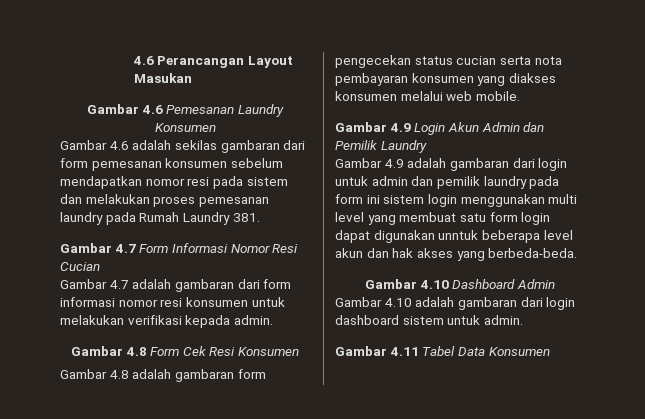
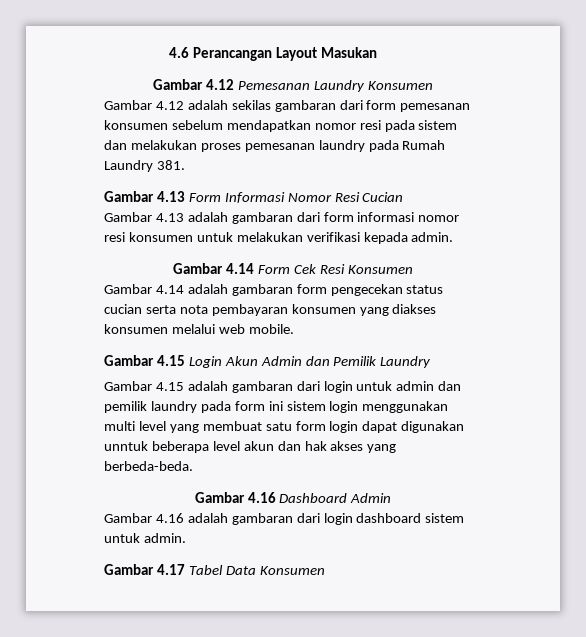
- Gambar 4.6 Pemesanan Laundry Konsumen
+ Gambar 4.12 Pemesanan Laundry Konsumen
- Gambar 4.6 adalah sekilas gambaran dari form pemesanan konsumen sebelum mendapatkan nomor resi pada sistem dan melakukan proses pemesanan laundry pada Rumah Laundry 381.
+ Gambar 4.12 adalah sekilas gambaran dari form pemesanan konsumen sebelum mendapatkan nomor resi pada sistem dan melakukan proses pemesanan laundry pada Rumah Laundry 381.
- Gambar 4.7 Form Informasi Nomor Resi Cucian
+ Gambar 4.13 Form Informasi Nomor Resi Cucian
- Gambar 4.7 adalah gambaran dari form informasi nomor resi konsumen untuk melakukan verifikasi kepada admin.
+ Gambar 4.13 adalah gambaran dari form informasi nomor resi konsumen untuk melakukan verifikasi kepada admin.
- Gambar 4.8 Form Cek Resi Konsumen
+ Gambar 4.14 Form Cek Resi Konsumen
- Gambar 4.8 adalah gambaran form pengecekan status cucian serta nota pembayaran konsumen yang diakses konsumen melalui web mobile.
+ Gambar 4.14 adalah gambaran form pengecekan status cucian serta nota pembayaran konsumen yang diakses konsumen melalui web mobile.
- Gambar 4.9 Login Akun Admin dan Pemilik Laundry
+ Gambar 4.15 Login Akun Admin dan Pemilik Laundry
- Gambar 4.9 adalah gambaran dari login untuk admin dan pemilik laundry pada form ini sistem login menggunakan multi level yang membuat satu form login dapat digunakan unntuk beberapa level akun dan hak akses yang berbeda-beda.
+ Gambar 4.15 adalah gambaran dari login untuk admin dan pemilik laundry pada form ini sistem login menggunakan multi level yang membuat satu form login dapat digunakan unntuk beberapa level akun dan hak akses yang berbeda-beda.
- Gambar 4.10 Dashboard Admin
+ Gambar 4.16 Dashboard Admin
- Gambar 4.10 adalah gambaran dari login dashboard sistem untuk admin.
+ Gambar 4.16 adalah gambaran dari login dashboard sistem untuk admin.
- Gambar 4.11 Tabel Data Konsumen
+ Gambar 4.17 Tabel Data Konsumen

